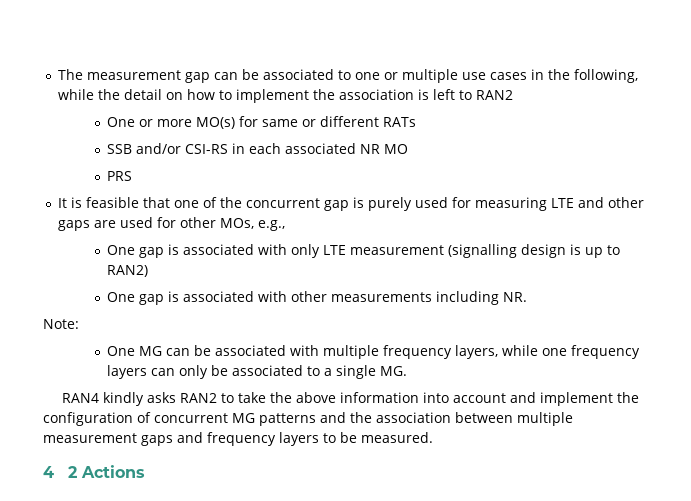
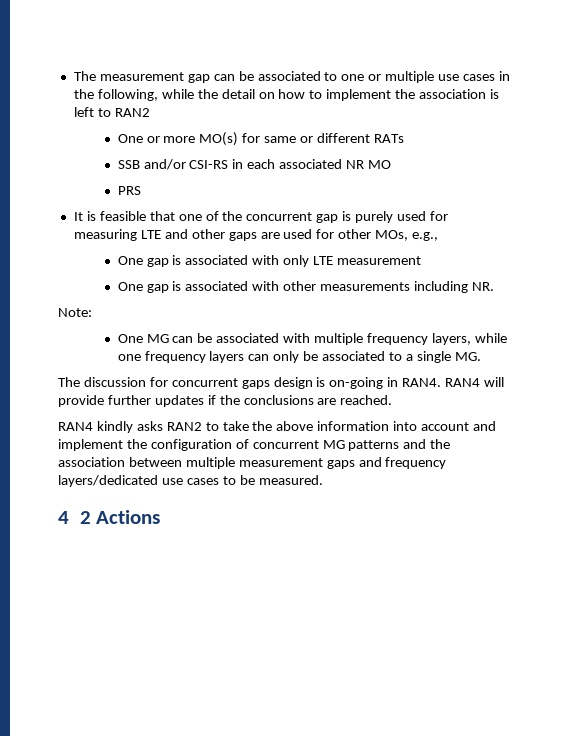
- One gap is associated with only LTE measurement (signalling design is up to RAN2)
+ One gap is associated with only LTE measurement
+ The discussion for concurrent gaps design is on-going in RAN4. RAN4 will provide further updates if the conclusions are reached.
- RAN4 kindly asks RAN2 to take the above information into account and implement the configuration of concurrent MG patterns and the association between multiple measurement gaps and frequency layers to be measured.
+ RAN4 kindly asks RAN2 to take the above information into account and implement the configuration of concurrent MG patterns and the association between multiple measurement gaps and frequency layers/dedicated use cases to be measured.

